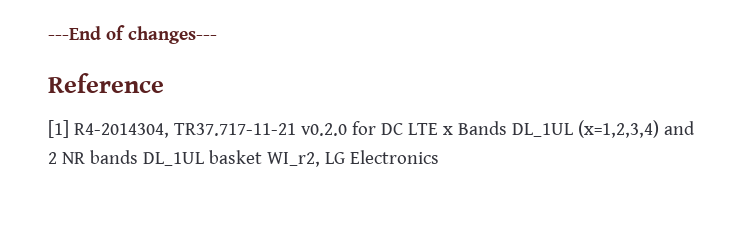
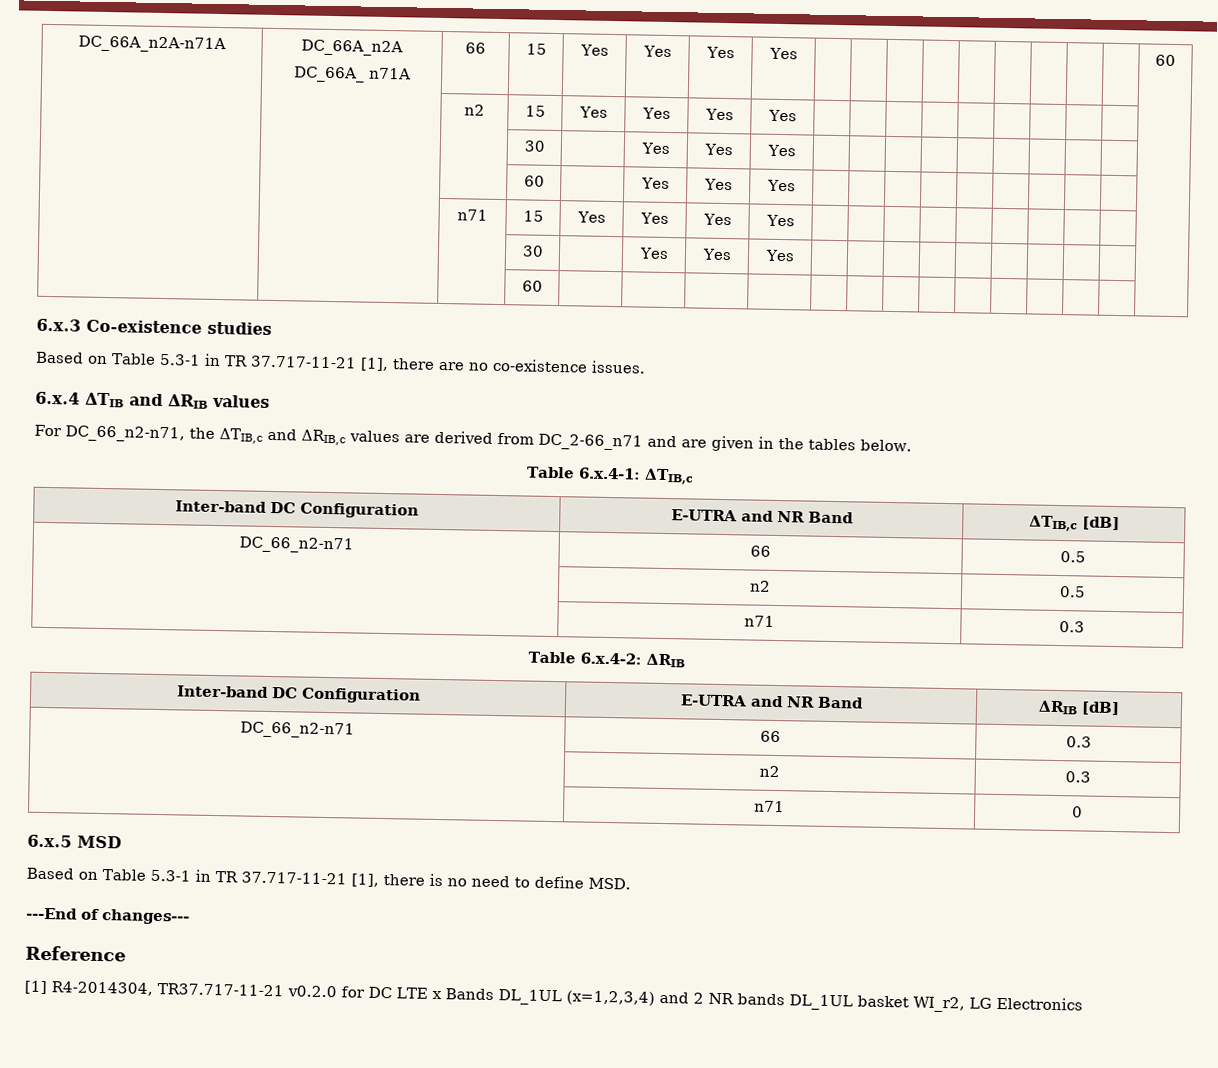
+ DC_66A_n2A-n71A | DC_66A_n2A
+ DC_66A_ n71A | 66 | 15 | Yes | Yes | Yes | Yes | | | | | | | | | | 60
+ | | n2 | 15 | Yes | Yes | Yes | Yes | | | | | | | | | |
+ | | | 30 | | Yes | Yes | Yes | | | | | | | | | |
+ | | | 60 | | Yes | Yes | Yes | | | | | | | | | |
+ | | n71 | 15 | Yes | Yes | Yes | Yes | | | | | | | | | |
+ | | | 30 | | Yes | Yes | Yes | | | | | | | | | |
+ | | | 60 | | | | | | | | | | | | | |
+ 6.x.3 Co-existence studies
+ Based on Table 5.3-1 in TR 37.717-11-21 [1], there are no co-existence issues.
+ 6.x.4 ∆TIB and ∆RIB values
+ For DC_66_n2-n71, the ΔTIB,c and ΔRIB,c values are derived from DC_2-66_n71 and are given in the tables below.
+ Table 6.x.4-1: ΔTIB,c
+ Inter-band DC Configuration | E-UTRA and NR Band | ΔTIB,c [dB]
+ DC_66_n2-n71 | 66 | 0.5
+ | n2 | 0.5
+ | n71 | 0.3
+ Table 6.x.4-2: ΔRIB
+ Inter-band DC Configuration | E-UTRA and NR Band | ΔRIB [dB]
+ DC_66_n2-n71 | 66 | 0.3
+ | n2 | 0.3
+ | n71 | 0
+ 6.x.5 MSD
+ Based on Table 5.3-1 in TR 37.717-11-21 [1], there is no need to define MSD.

